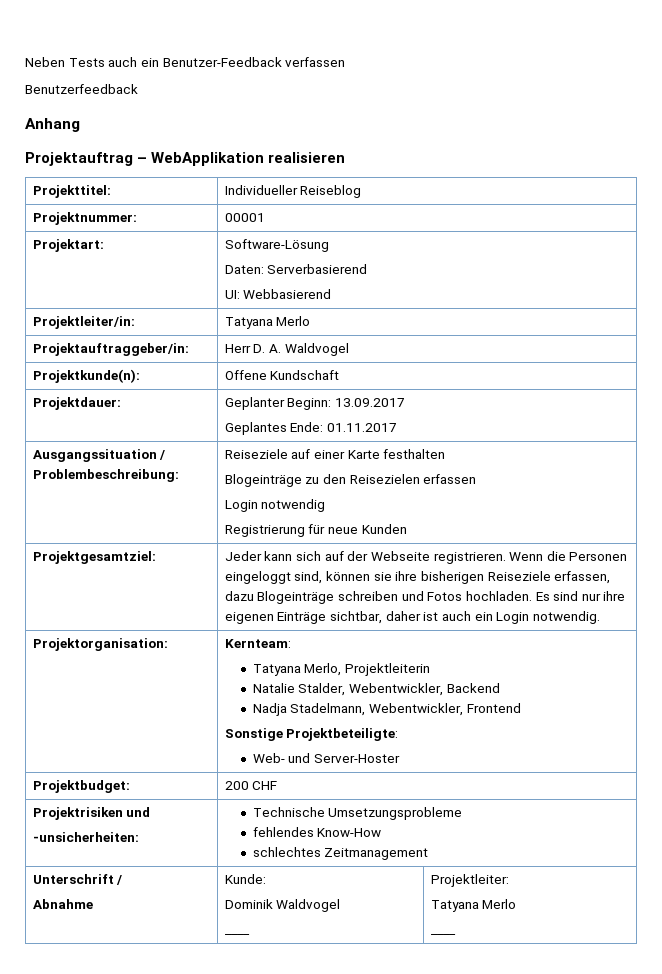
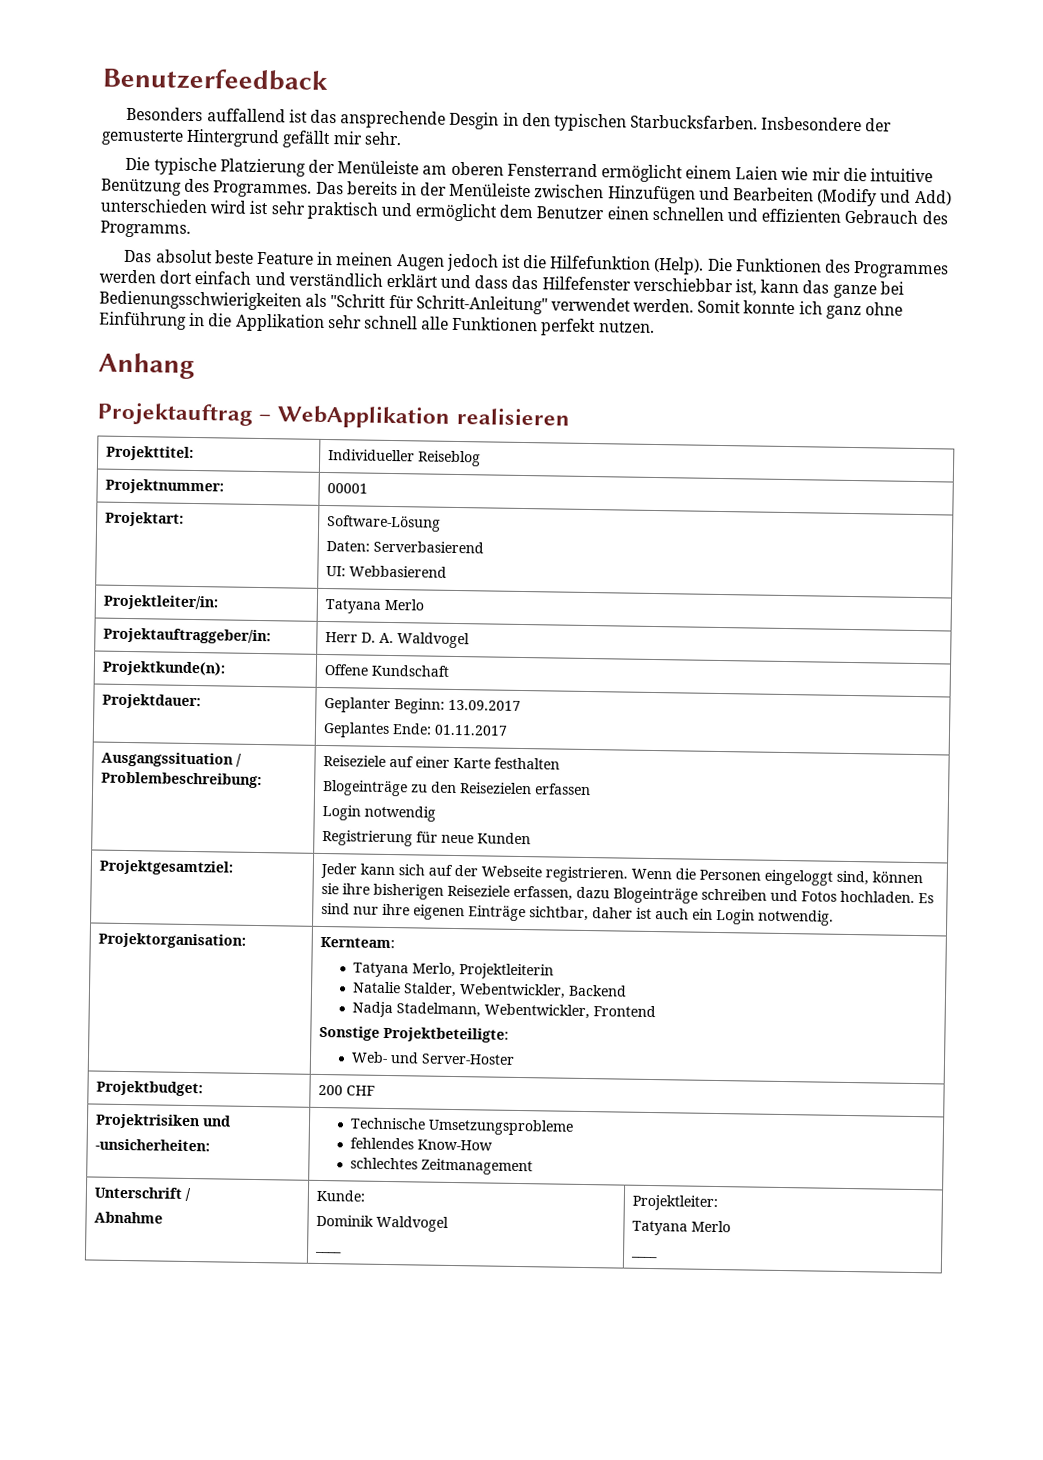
- Neben Tests auch ein Benutzer-Feedback verfassen
  Benutzerfeedback
+ Besonders auffallend ist das ansprechende Desgin in den typischen Starbucksfarben. Insbesondere der gemusterte Hintergrund gefällt mir sehr.
+ Die typische Platzierung der Menüleiste am oberen Fensterrand ermöglicht einem Laien wie mir die intuitive Benützung des Programmes. Das bereits in der Menüleiste zwischen Hinzufügen und Bearbeiten (Modify und Add) unterschieden wird ist sehr praktisch und ermöglicht dem Benutzer einen schnellen und effizienten Gebrauch des Programms.
+ Das absolut beste Feature in meinen Augen jedoch ist die Hilfefunktion (Help). Die Funktionen des Programmes werden dort einfach und verständlich erklärt und dass das Hilfefenster verschiebbar ist, kann das ganze bei Bedienungsschwierigkeiten als "Schritt für Schritt-Anleitung" verwendet werden. Somit konnte ich ganz ohne Einführung in die Applikation sehr schnell alle Funktionen perfekt nutzen.

